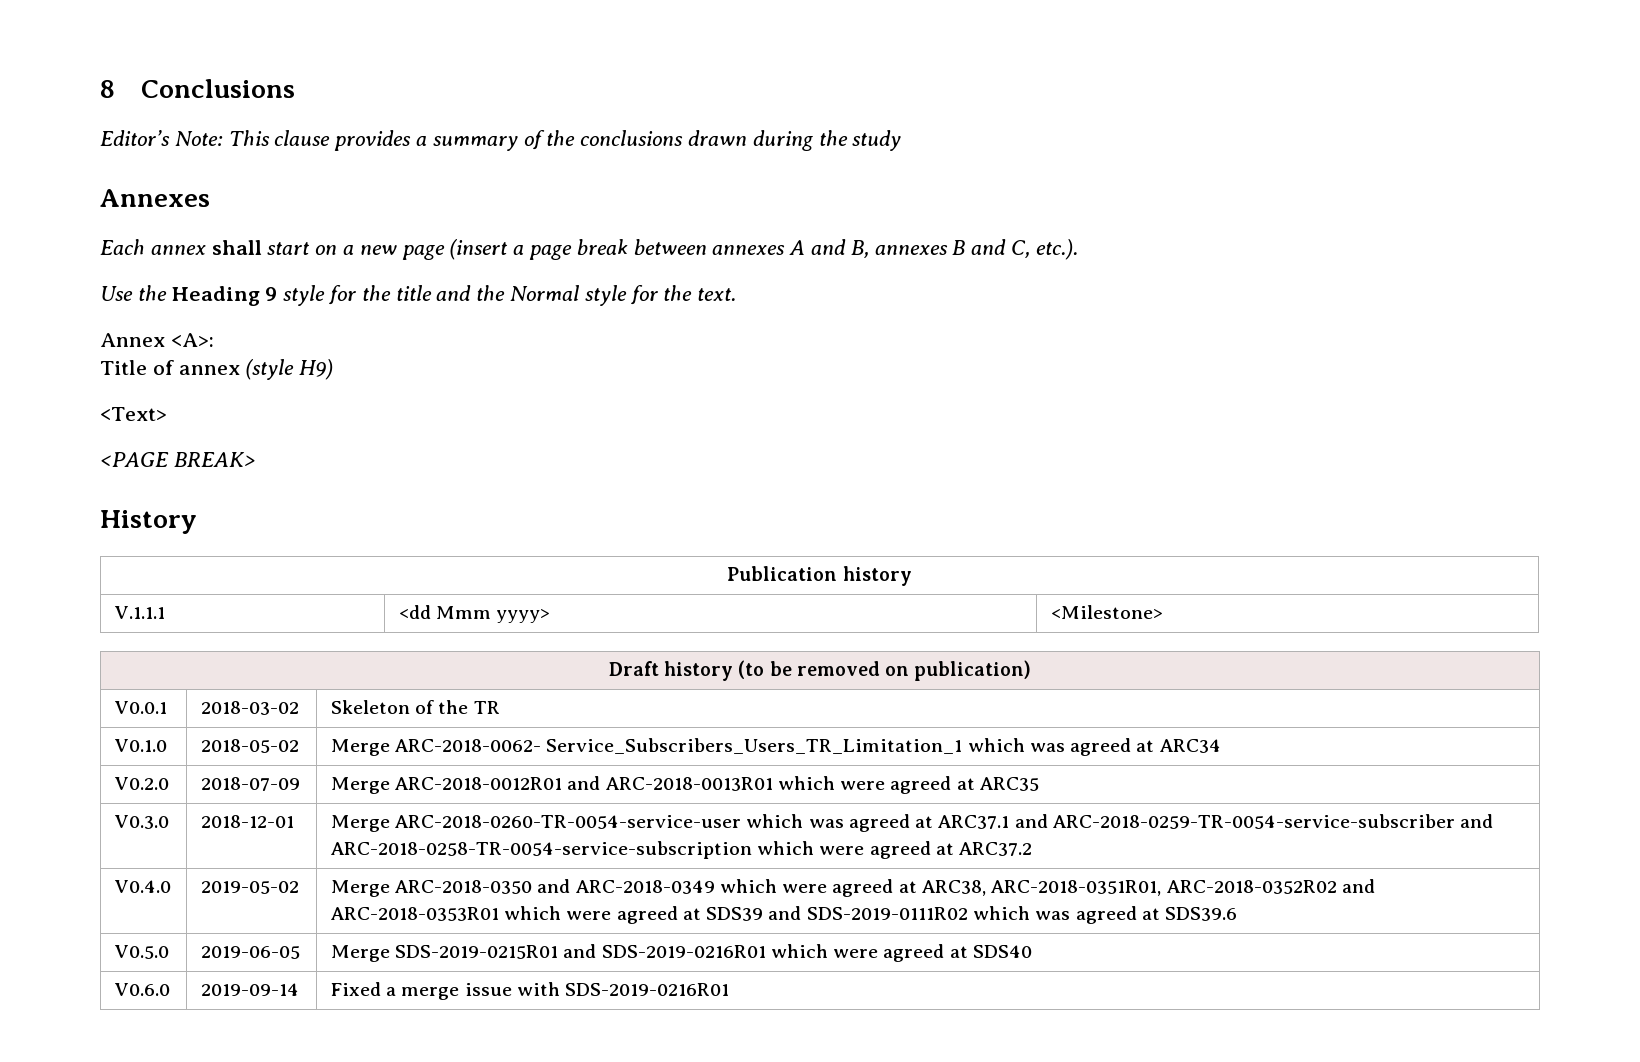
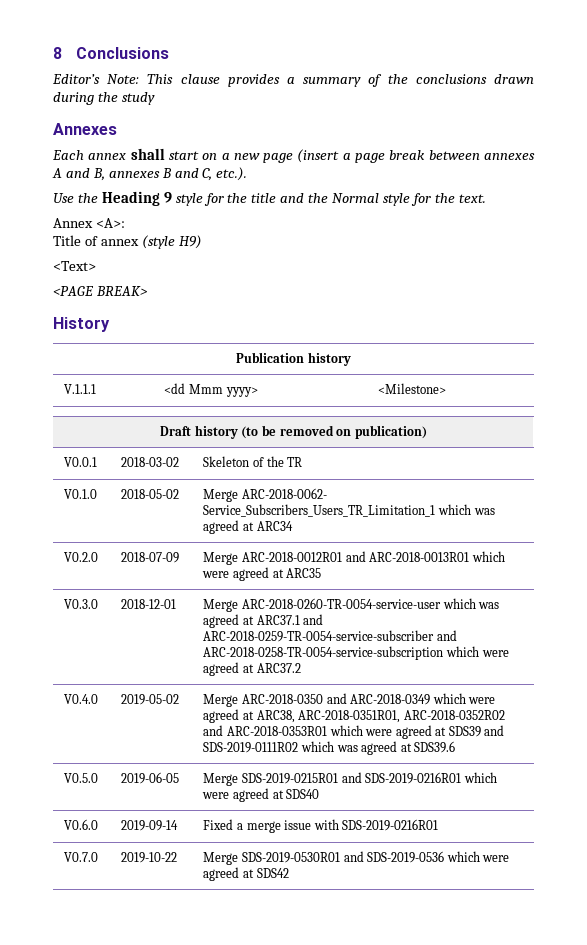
+ V0.7.0 | 2019-10-22 | Merge SDS-2019-0530R01 and SDS-2019-0536 which were agreed at SDS42

